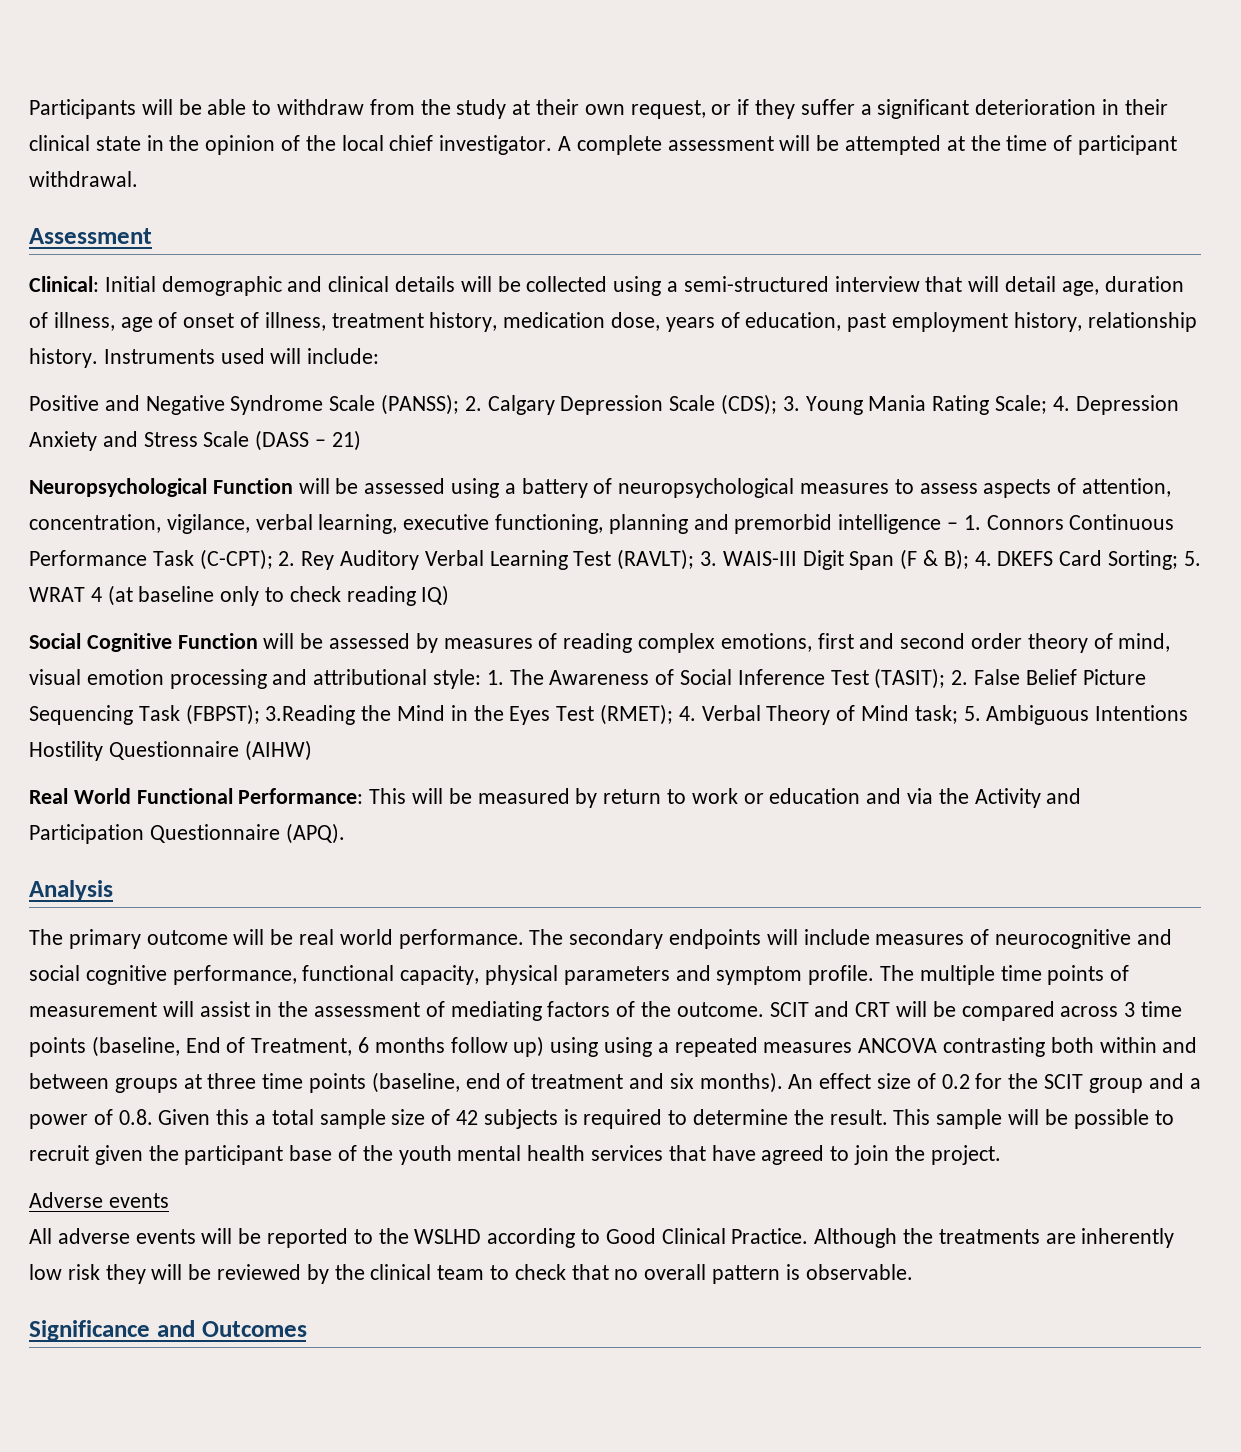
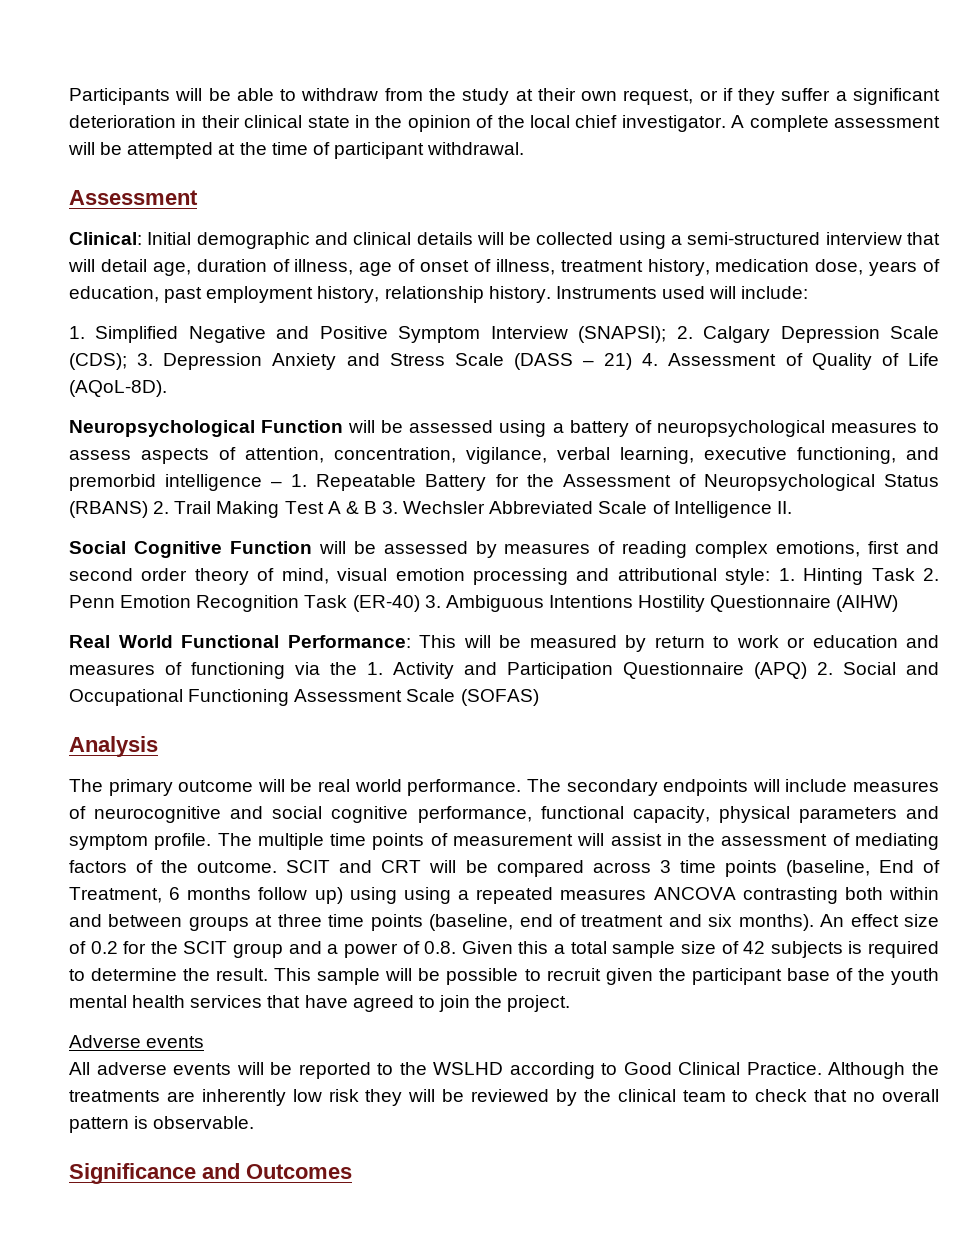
- Positive and Negative Syndrome Scale (PANSS); 2. Calgary Depression Scale (CDS); 3. Young Mania Rating Scale; 4. Depression Anxiety and Stress Scale (DASS – 21)
+ 1. Simplified Negative and Positive Symptom Interview (SNAPSI); 2. Calgary Depression Scale (CDS); 3. Depression Anxiety and Stress Scale (DASS – 21) 4. Assessment of Quality of Life (AQoL-8D).
- Neuropsychological Function will be assessed using a battery of neuropsychological measures to assess aspects of attention, concentration, vigilance, verbal learning, executive functioning, planning and premorbid intelligence – 1. Connors Continuous Performance Task (C-CPT); 2. Rey Auditory Verbal Learning Test (RAVLT); 3. WAIS-III Digit Span (F & B); 4. DKEFS Card Sorting; 5. WRAT 4 (at baseline only to check reading IQ)
+ Neuropsychological Function will be assessed using a battery of neuropsychological measures to assess aspects of attention, concentration, vigilance, verbal learning, executive functioning, and premorbid intelligence – 1. Repeatable Battery for the Assessment of Neuropsychological Status (RBANS) 2. Trail Making Test A & B 3. Wechsler Abbreviated Scale of Intelligence II.
- Social Cognitive Function will be assessed by measures of reading complex emotions, first and second order theory of mind, visual emotion processing and attributional style: 1. The Awareness of Social Inference Test (TASIT); 2. False Belief Picture Sequencing Task (FBPST); 3.Reading the Mind in the Eyes Test (RMET); 4. Verbal Theory of Mind task; 5. Ambiguous Intentions Hostility Questionnaire (AIHW)
+ Social Cognitive Function will be assessed by measures of reading complex emotions, first and second order theory of mind, visual emotion processing and attributional style: 1. Hinting Task 2. Penn Emotion Recognition Task (ER-40) 3. Ambiguous Intentions Hostility Questionnaire (AIHW)
- Real World Functional Performance: This will be measured by return to work or education and via the Activity and Participation Questionnaire (APQ).
+ Real World Functional Performance: This will be measured by return to work or education and measures of functioning via the 1. Activity and Participation Questionnaire (APQ) 2. Social and Occupational Functioning Assessment Scale (SOFAS)

